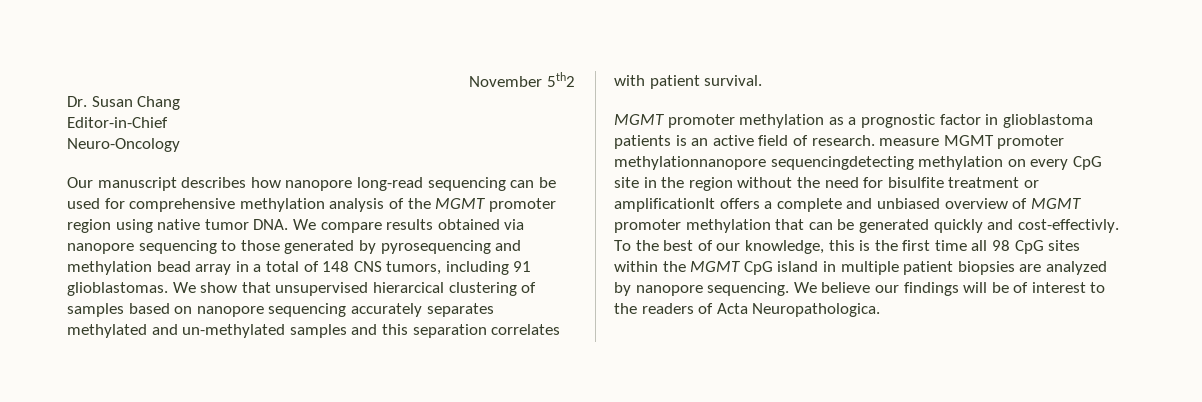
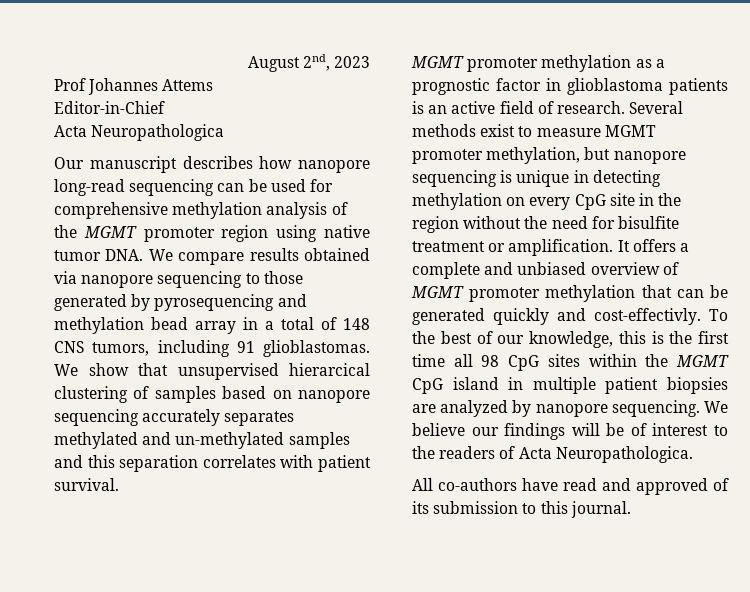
- November 5th2
- Dr. Susan Chang
+ August 2nd, 2023
+ Prof Johannes Attems
- Neuro-Oncology
+ Acta Neuropathologica
- MGMT promoter methylation as a prognostic factor in glioblastoma patients is an active field of research. measure MGMT promoter methylationnanopore sequencingdetecting methylation on every CpG site in the region without the need for bisulfite treatment or amplificationIt offers a complete and unbiased overview of MGMT promoter methylation that can be generated quickly and cost-effectivly.
+ MGMT promoter methylation as a prognostic factor in glioblastoma patients is an active field of research. Several methods exist to measure MGMT promoter methylation, but nanopore sequencing is unique in detecting methylation on every CpG site in the region without the need for bisulfite treatment or amplification. It offers a complete and unbiased overview of MGMT promoter methylation that can be generated quickly and cost-effectivly.
+ All co-authors have read and approved of its submission to this journal.

